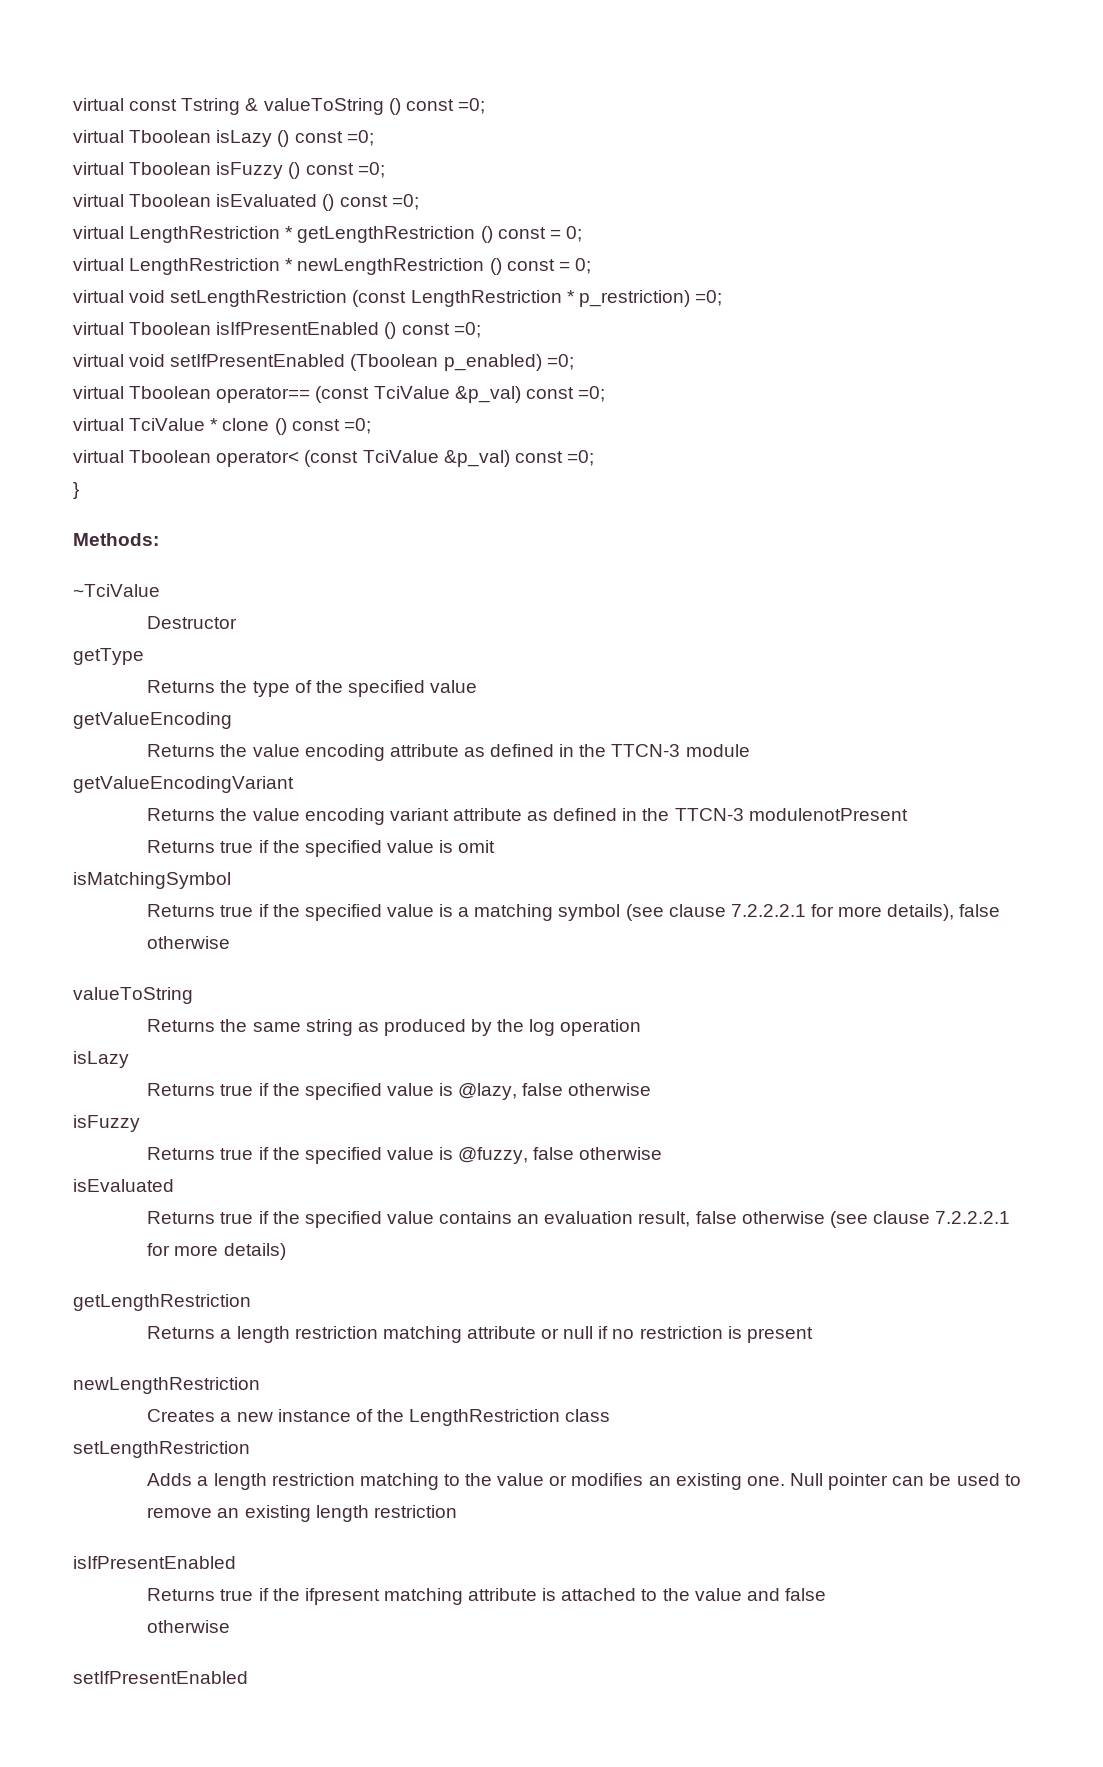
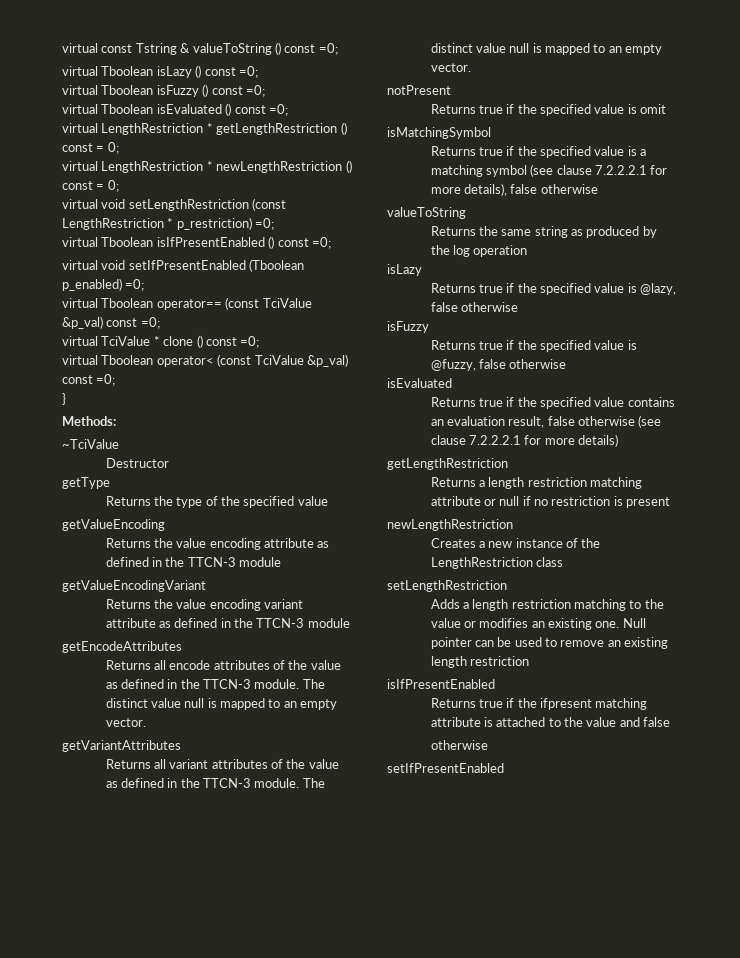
- Returns the value encoding variant attribute as defined in the TTCN-3 modulenotPresent
+ Returns the value encoding variant attribute as defined in the TTCN-3 module
+ getEncodeAttributes
+ Returns all encode attributes of the value as defined in the TTCN-3 module. The distinct value null is mapped to an empty vector.
+ getVariantAttributes
+ Returns all variant attributes of the value as defined in the TTCN-3 module. The distinct value null is mapped to an empty vector.
+ notPresent

